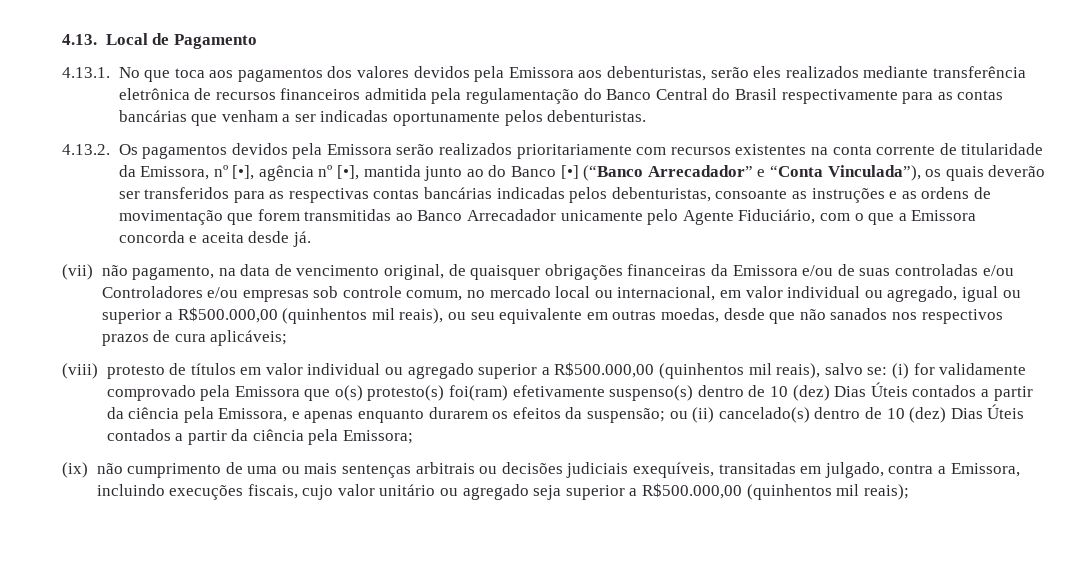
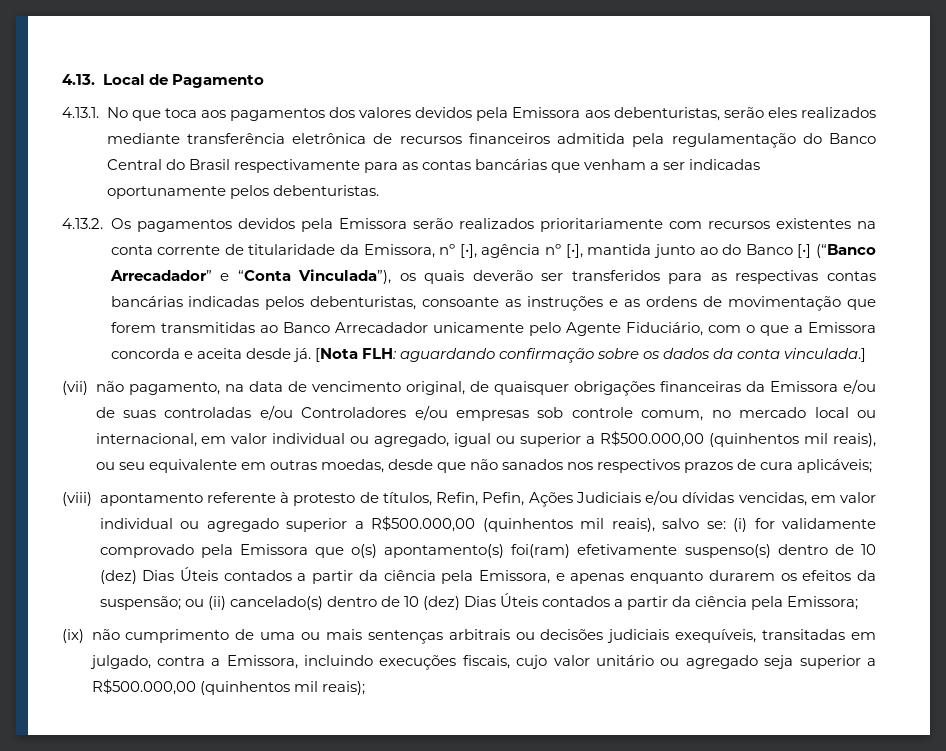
+ [Nota FLH: aguardando confirmação sobre os dados da conta vinculada.]
- (viii) protesto de títulos em valor individual ou agregado superior a R$500.000,00 (quinhentos mil reais), salvo se:
+ (viii) apontamento referente à protesto de títulos, Refin, Pefin, Ações Judiciais e/ou dívidas vencidas, em valor individual ou agregado superior a R$500.000,00 (quinhentos mil reais), salvo se:
- (i) for validamente comprovado pela Emissora que o(s) protesto(s) foi(ram) efetivamente suspenso(s) dentro de 10 (dez) Dias Úteis contados a partir da ciência pela Emissora, e apenas enquanto durarem os efeitos da suspensão;
+ (i) for validamente comprovado pela Emissora que o(s) apontamento(s) foi(ram) efetivamente suspenso(s) dentro de 10 (dez) Dias Úteis contados a partir da ciência pela Emissora, e apenas enquanto durarem os efeitos da suspensão;

